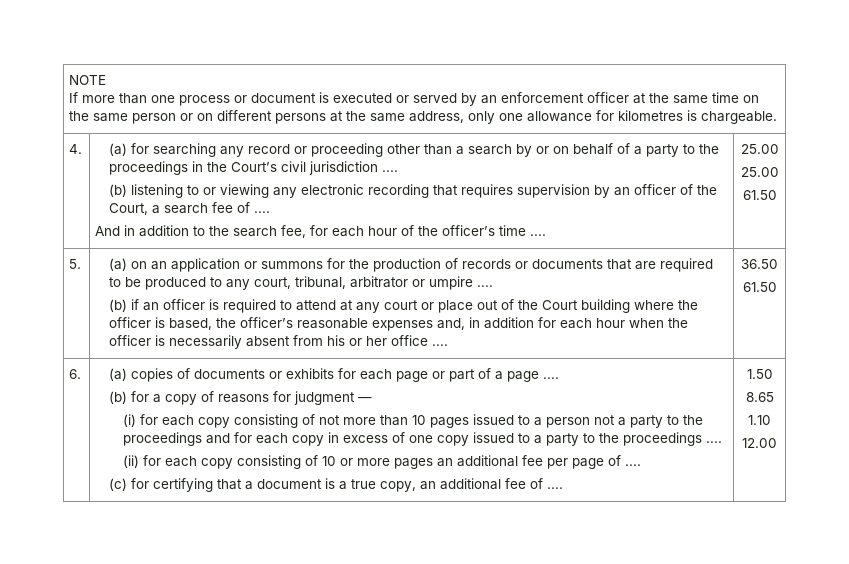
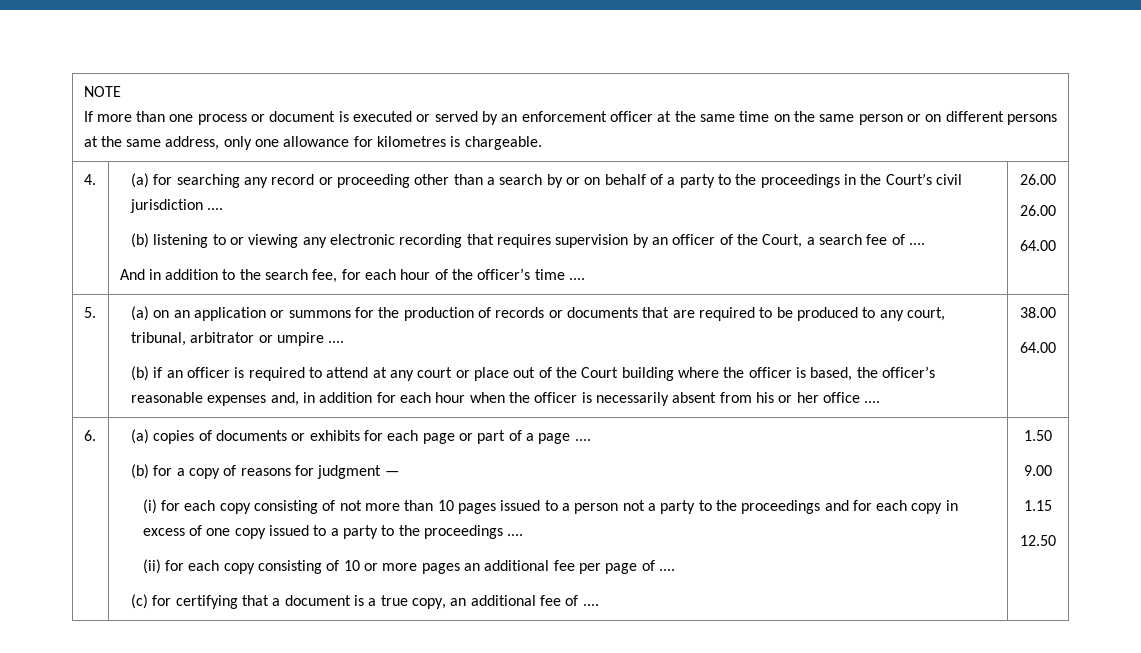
- And in addition to the search fee, for each hour of the officer’s time .... | 25.00
- 25.00
- 61.50
+ And in addition to the search fee, for each hour of the officer’s time .... | 26.00
+ 26.00
+ 64.00
- 36.50
- 61.50
+ 38.00
+ 64.00
- 8.65
- 1.10
- 12.00
+ 9.00
+ 1.15
+ 12.50

